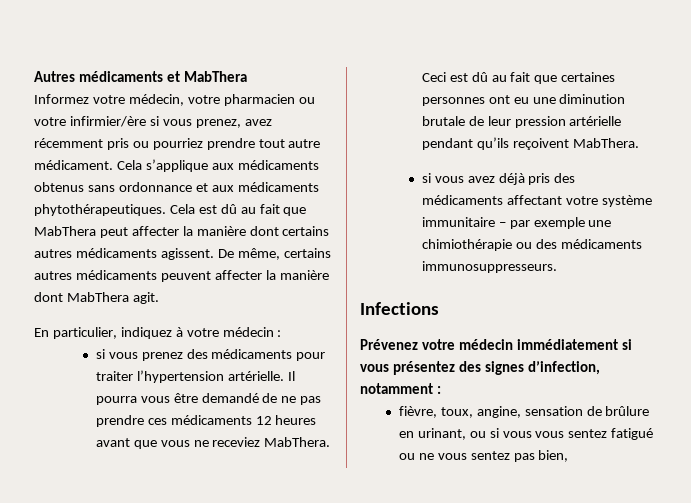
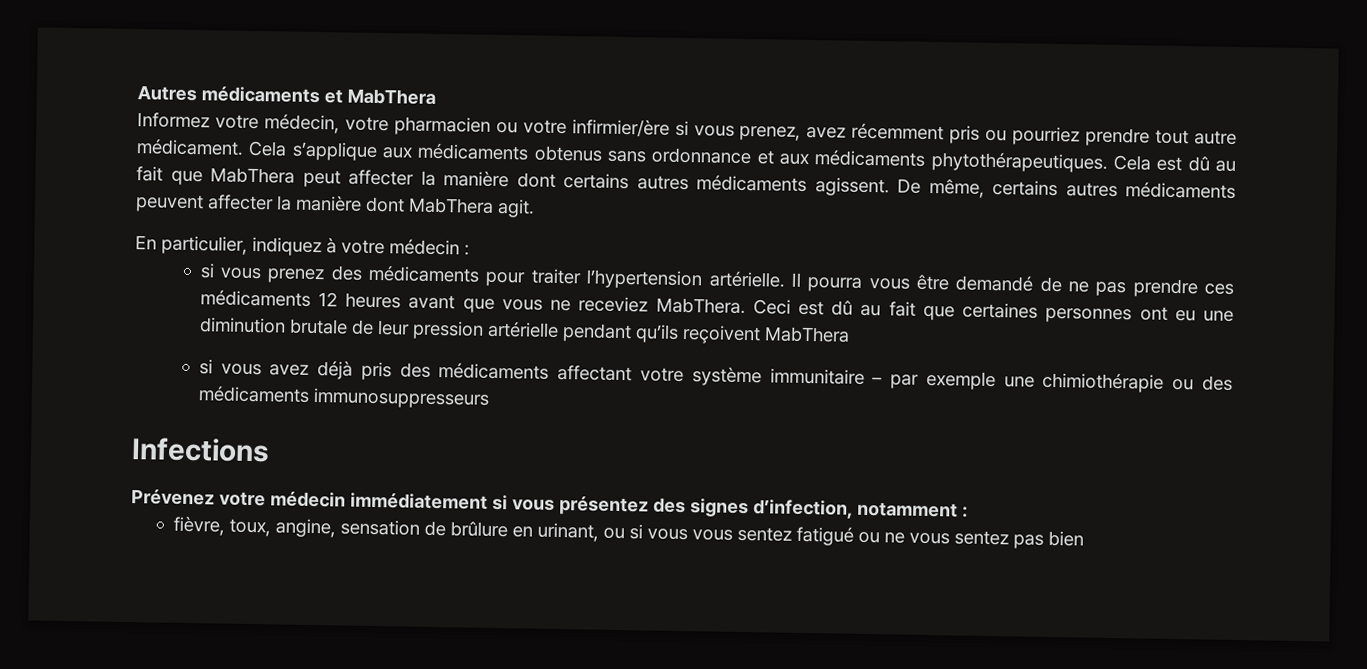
- Ceci est dû au fait que certaines personnes ont eu une diminution brutale de leur pression artérielle pendant qu’ils reçoivent MabThera.
+ Ceci est dû au fait que certaines personnes ont eu une diminution brutale de leur pression artérielle pendant qu’ils reçoivent MabThera
- si vous avez déjà pris des médicaments affectant votre système immunitaire – par exemple une chimiothérapie ou des médicaments immunosuppresseurs.
+ si vous avez déjà pris des médicaments affectant votre système immunitaire – par exemple une chimiothérapie ou des médicaments immunosuppresseurs
- fièvre, toux, angine, sensation de brûlure en urinant, ou si vous vous sentez fatigué ou ne vous sentez pas bien,
+ fièvre, toux, angine, sensation de brûlure en urinant, ou si vous vous sentez fatigué ou ne vous sentez pas bien

